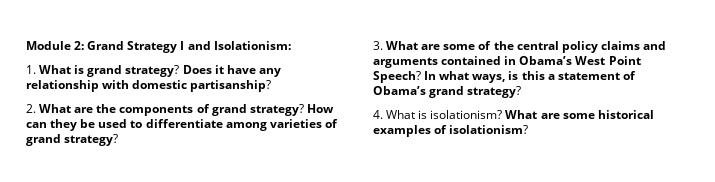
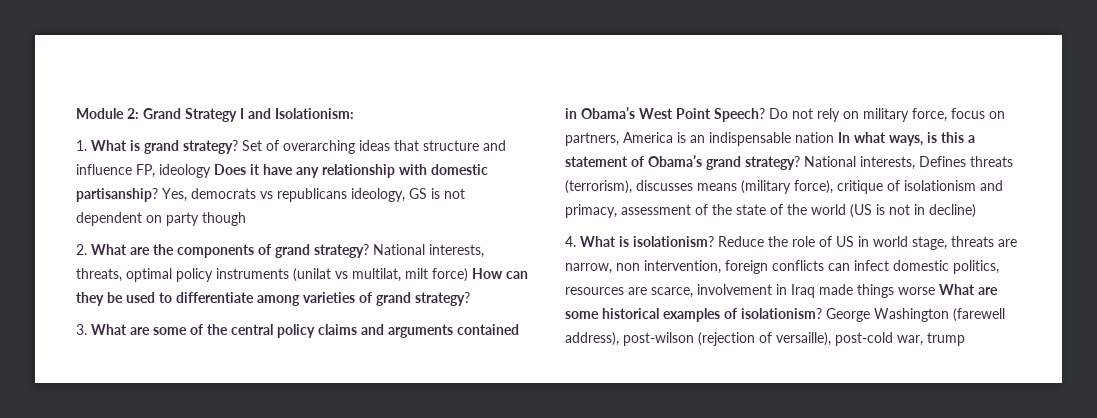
- Does it have any relationship with domestic partisanship?
+ Set of overarching ideas that structure and influence FP, ideology Does it have any relationship with domestic partisanship? Yes, democrats vs republicans ideology, GS is not dependent on party though
- How can they be used to differentiate among varieties of grand strategy?
+ National interests, threats, optimal policy instruments (unilat vs multilat, milt force) How can they be used to differentiate among varieties of grand strategy?
- In what ways, is this a statement of Obama’s grand strategy?
- 4. What is isolationism? What are some historical examples of isolationism?
+ Do not rely on military force, focus on partners, America is an indispensable nation In what ways, is this a statement of Obama’s grand strategy? National interests, Defines threats (terrorism), discusses means (military force), critique of isolationism and primacy, assessment of the state of the world (US is not in decline)
+ 4. What is isolationism? Reduce the role of US in world stage, threats are narrow, non intervention, foreign conflicts can infect domestic politics, resources are scarce, involvement in Iraq made things worse What are some historical examples of isolationism?
+ George Washington (farewell address), post-wilson (rejection of versaille), post-cold war, trump

